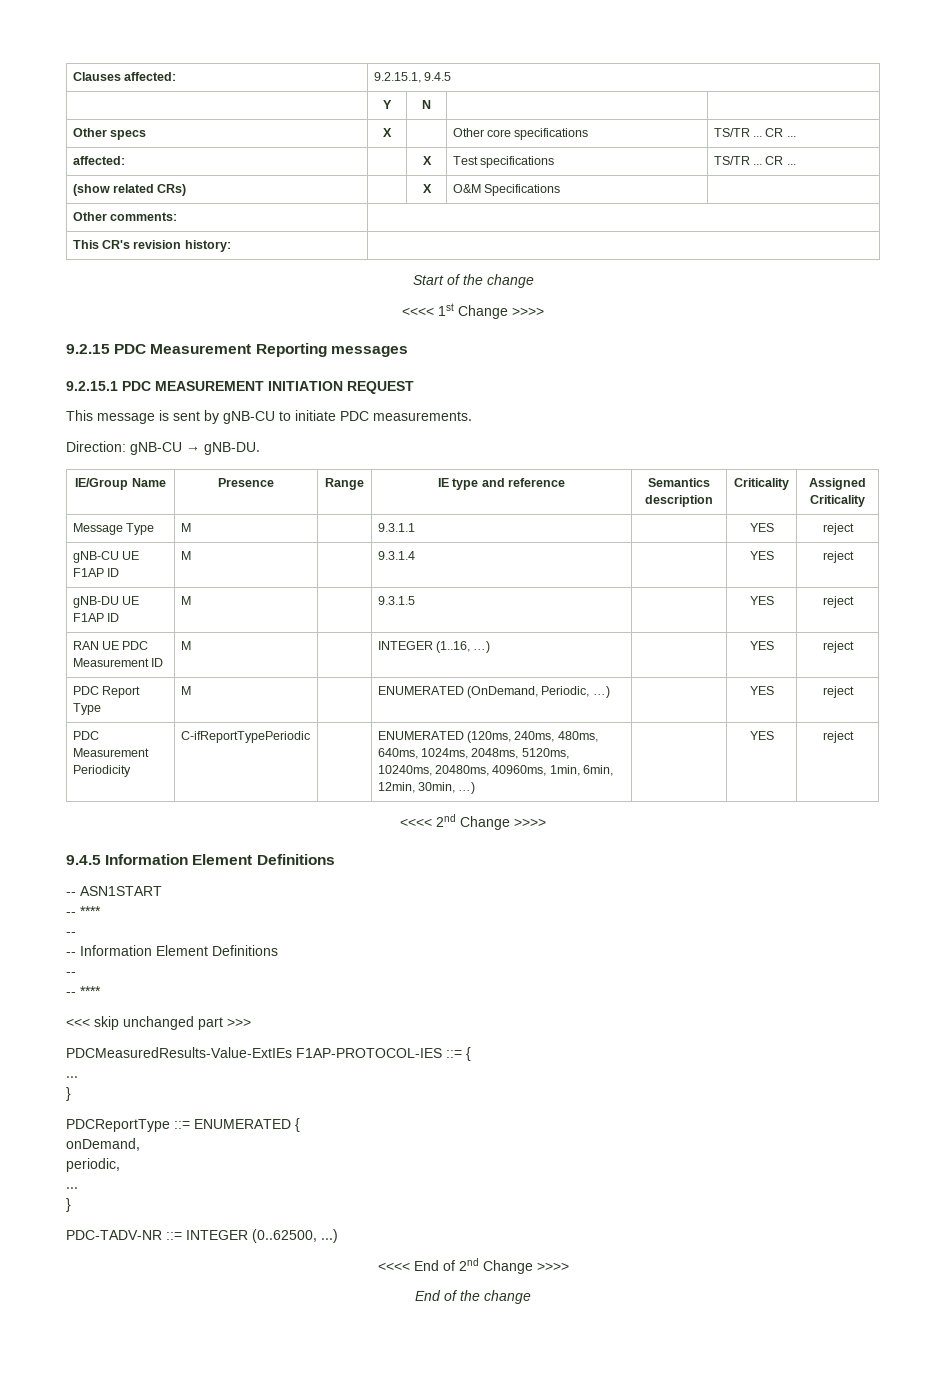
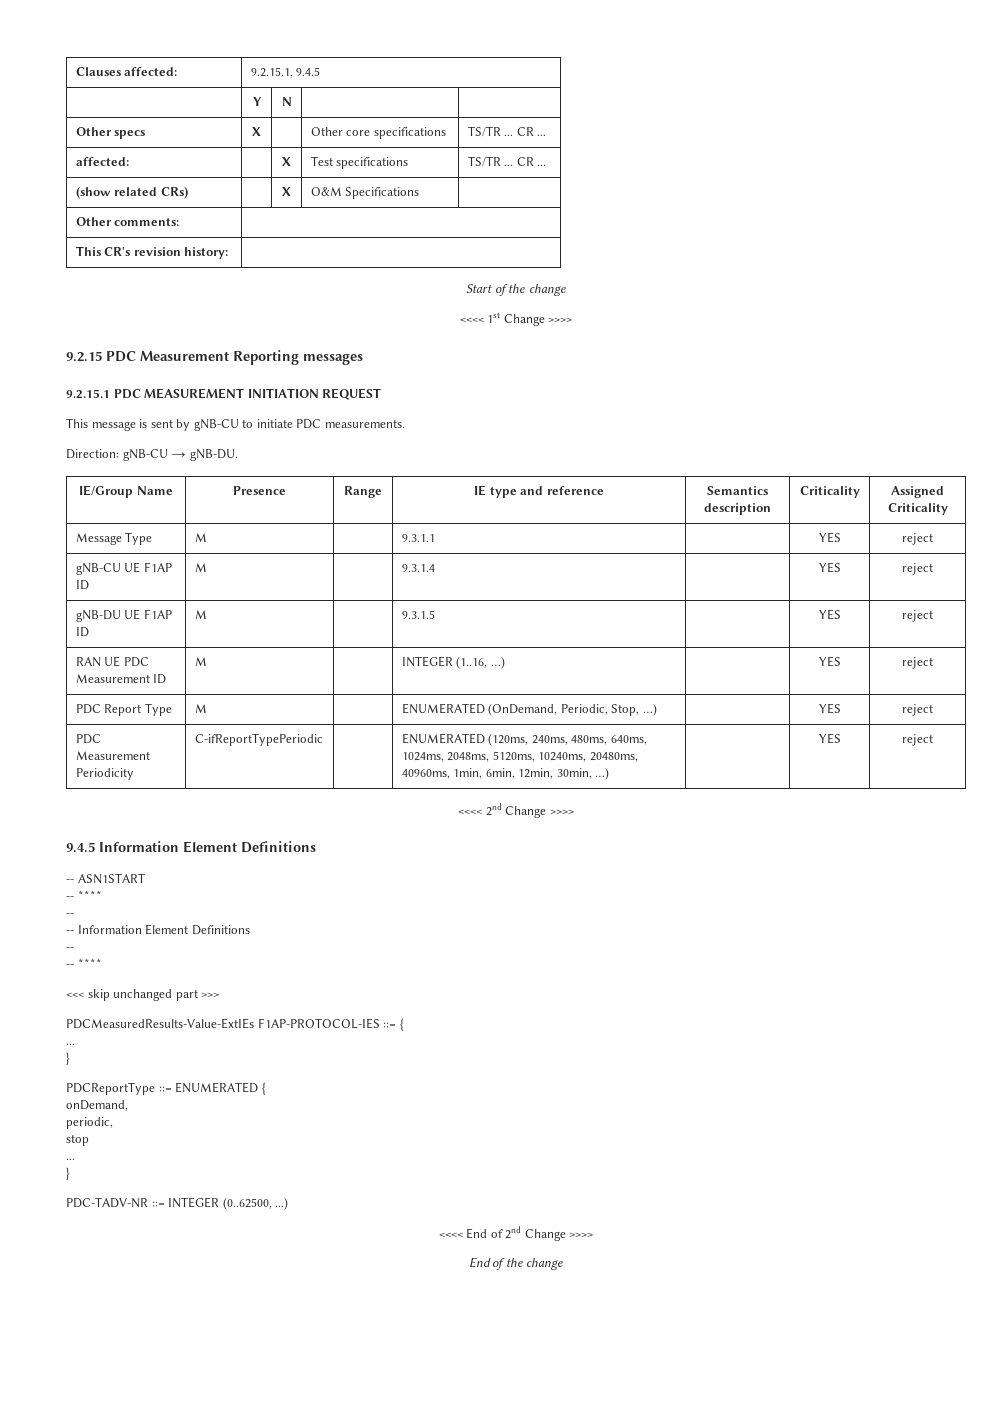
- PDC Report Type | M | | ENUMERATED (OnDemand, Periodic, …) | | YES | reject
+ PDC Report Type | M | | ENUMERATED (OnDemand, Periodic, Stop, …) | | YES | reject
+ stop

